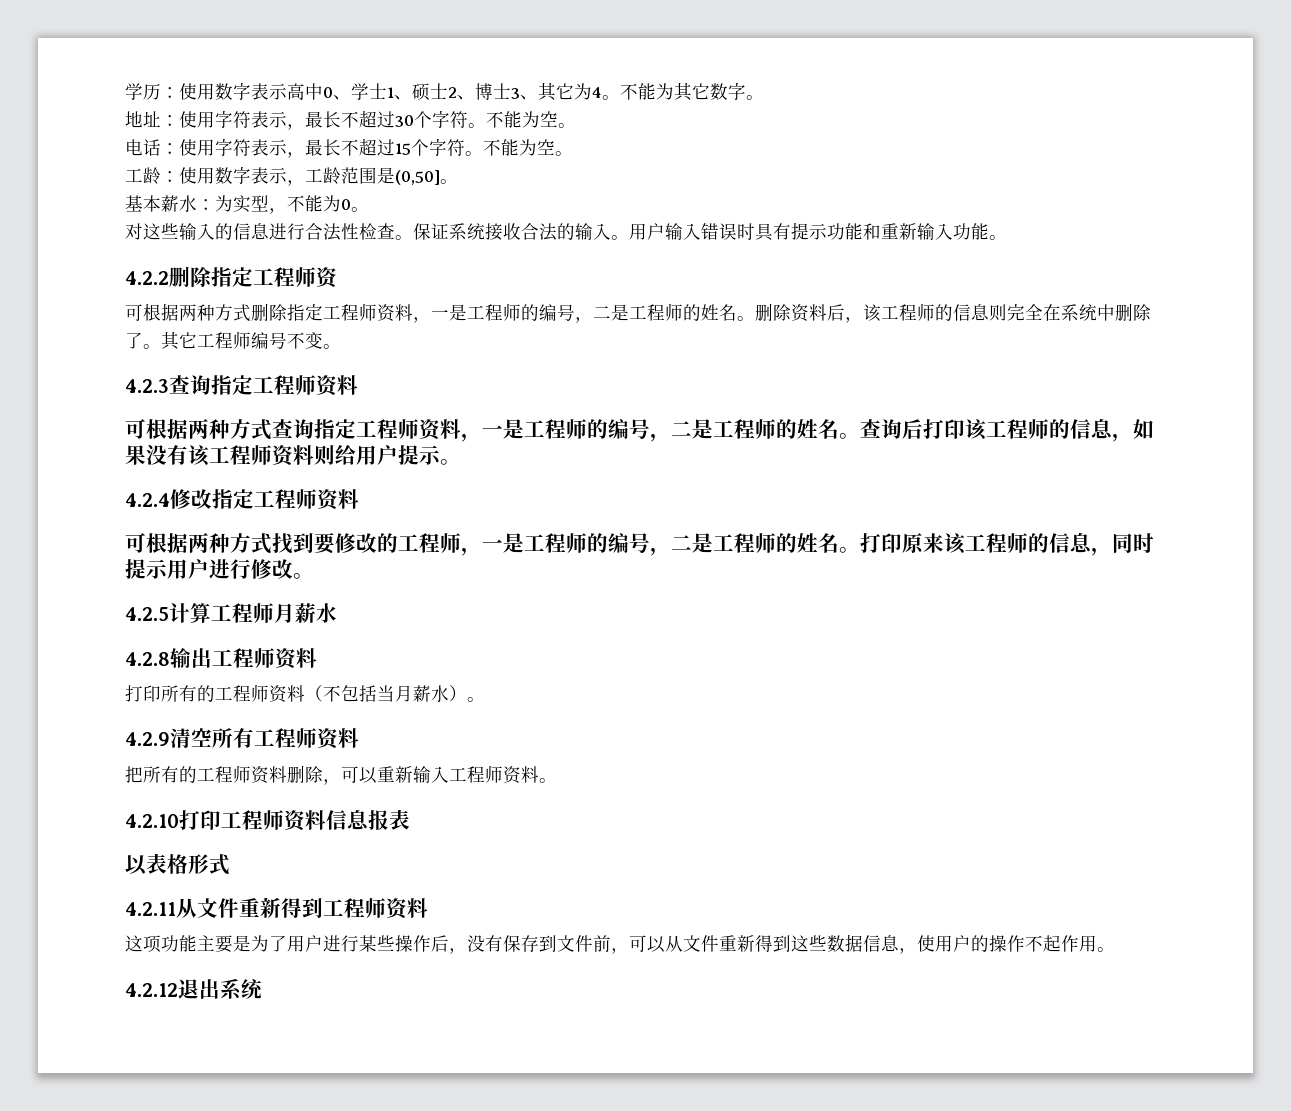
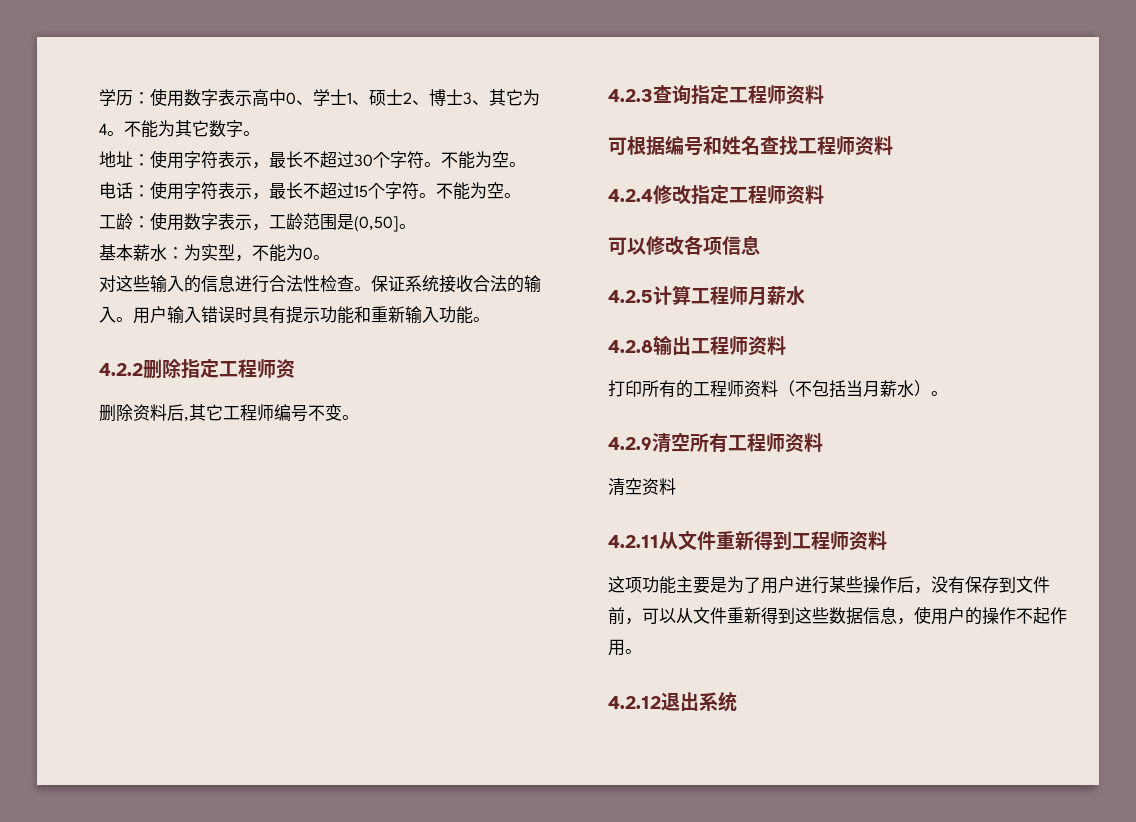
- 可根据两种方式删除指定工程师资料，一是工程师的编号，二是工程师的姓名。删除资料后，该工程师的信息则完全在系统中删除了。其它工程师编号不变。
+ 删除资料后,其它工程师编号不变。
- 可根据两种方式查询指定工程师资料，一是工程师的编号，二是工程师的姓名。查询后打印该工程师的信息，如果没有该工程师资料则给用户提示。
+ 可根据编号和姓名查找工程师资料
- 可根据两种方式找到要修改的工程师，一是工程师的编号，二是工程师的姓名。打印原来该工程师的信息，同时提示用户进行修改。
+ 可以修改各项信息
- 把所有的工程师资料删除，可以重新输入工程师资料。
- 4.2.10打印工程师资料信息报表
- 以表格形式
+ 清空资料

